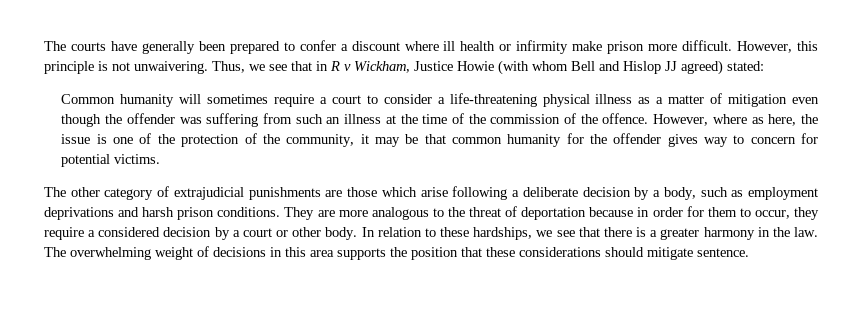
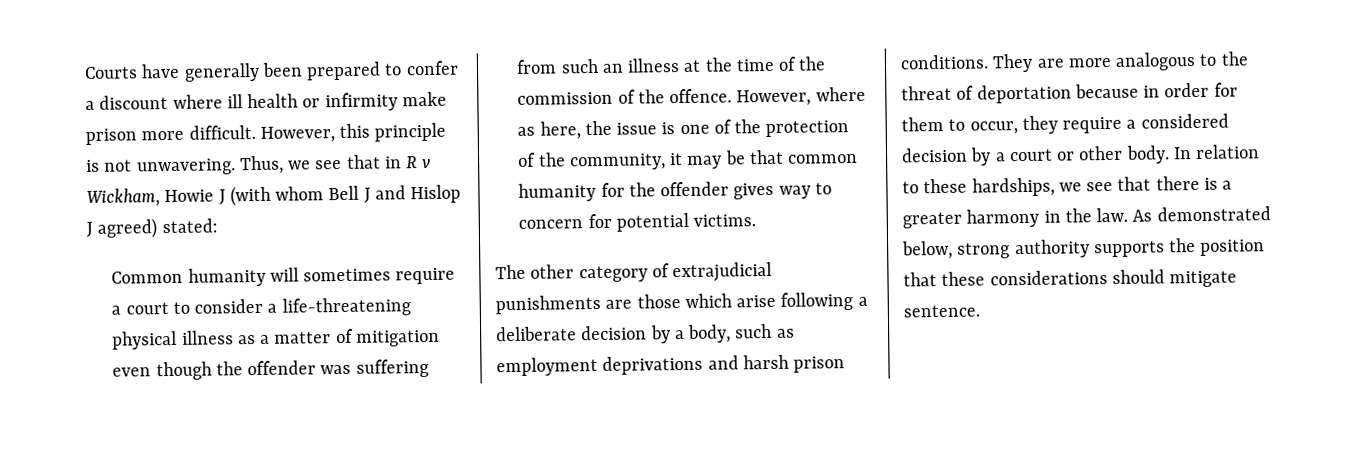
- The courts have generally been prepared to confer a discount where ill health or infirmity make prison more difficult.
+ Courts have generally been prepared to confer a discount where ill health or infirmity make prison more difficult.
- However, this principle is not unwaivering.
+ However, this principle is not unwavering.
- Thus, we see that in R v Wickham, Justice Howie (with whom Bell and Hislop JJ agreed) stated:
+ Thus, we see that in R v Wickham, Howie J (with whom Bell J and Hislop J agreed) stated:
- The overwhelming weight of decisions in this area supports the position that these considerations should mitigate sentence.
+ As demonstrated below, strong authority supports the position that these considerations should mitigate sentence.

